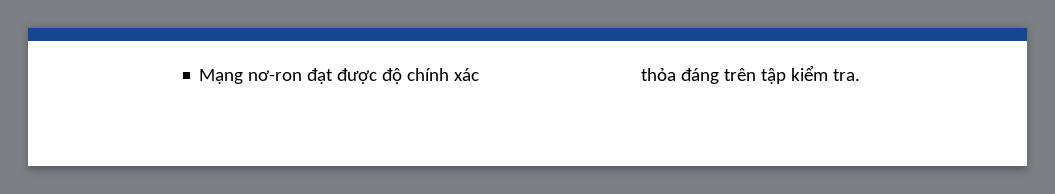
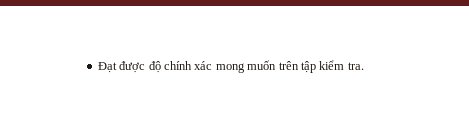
- Mạng nơ-ron đạt được độ chính xác thỏa đáng trên tập kiểm tra.
+ Đạt được độ chính xác mong muốn trên tập kiểm tra.

